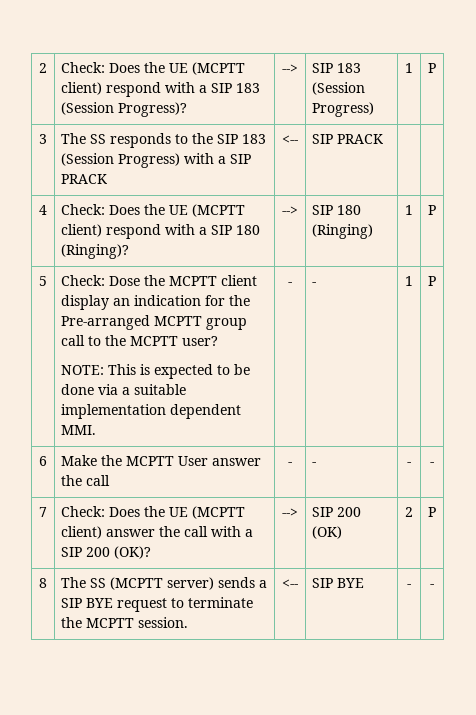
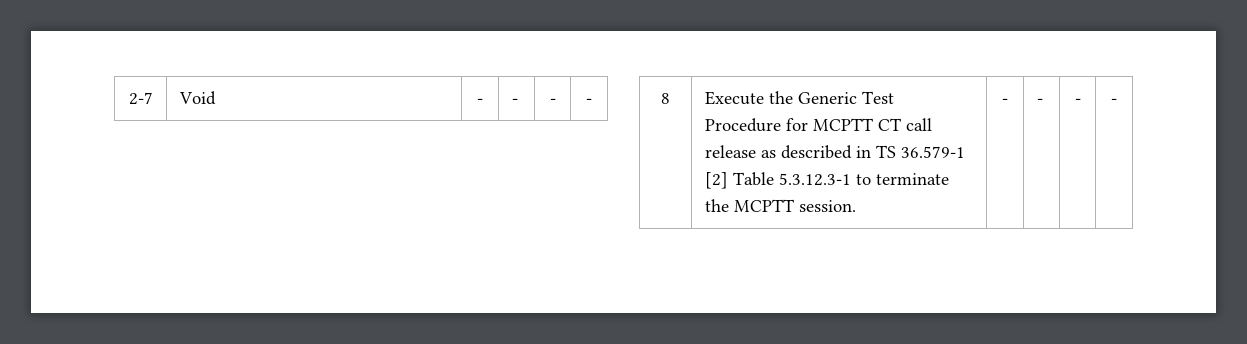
- 2 | Check: Does the UE (MCPTT client) respond with a SIP 183 (Session Progress)? | --> | SIP 183 (Session Progress) | 1 | P
- 3 | The SS responds to the SIP 183 (Session Progress) with a SIP PRACK | <-- | SIP PRACK | |
- 4 | Check: Does the UE (MCPTT client) respond with a SIP 180 (Ringing)? | --> | SIP 180 (Ringing) | 1 | P
- 5 | Check: Dose the MCPTT client display an indication for the Pre-arranged MCPTT group call to the MCPTT user?
- NOTE: This is expected to be done via a suitable implementation dependent MMI. | - | - | 1 | P
- 6 | Make the MCPTT User answer the call | - | - | - | -
- 7 | Check: Does the UE (MCPTT client) answer the call with a SIP 200 (OK)? | --> | SIP 200 (OK) | 2 | P
- 8 | The SS (MCPTT server) sends a SIP BYE request to terminate the MCPTT session. | <-- | SIP BYE | - | -
+ 2-7 | Void | - | - | - | -
+ 8 | Execute the Generic Test Procedure for MCPTT CT call release as described in TS 36.579-1 [2] Table 5.3.12.3-1 to terminate the MCPTT session. | - | - | - | -

